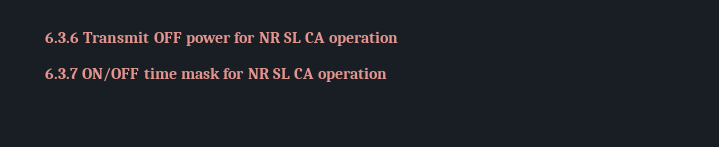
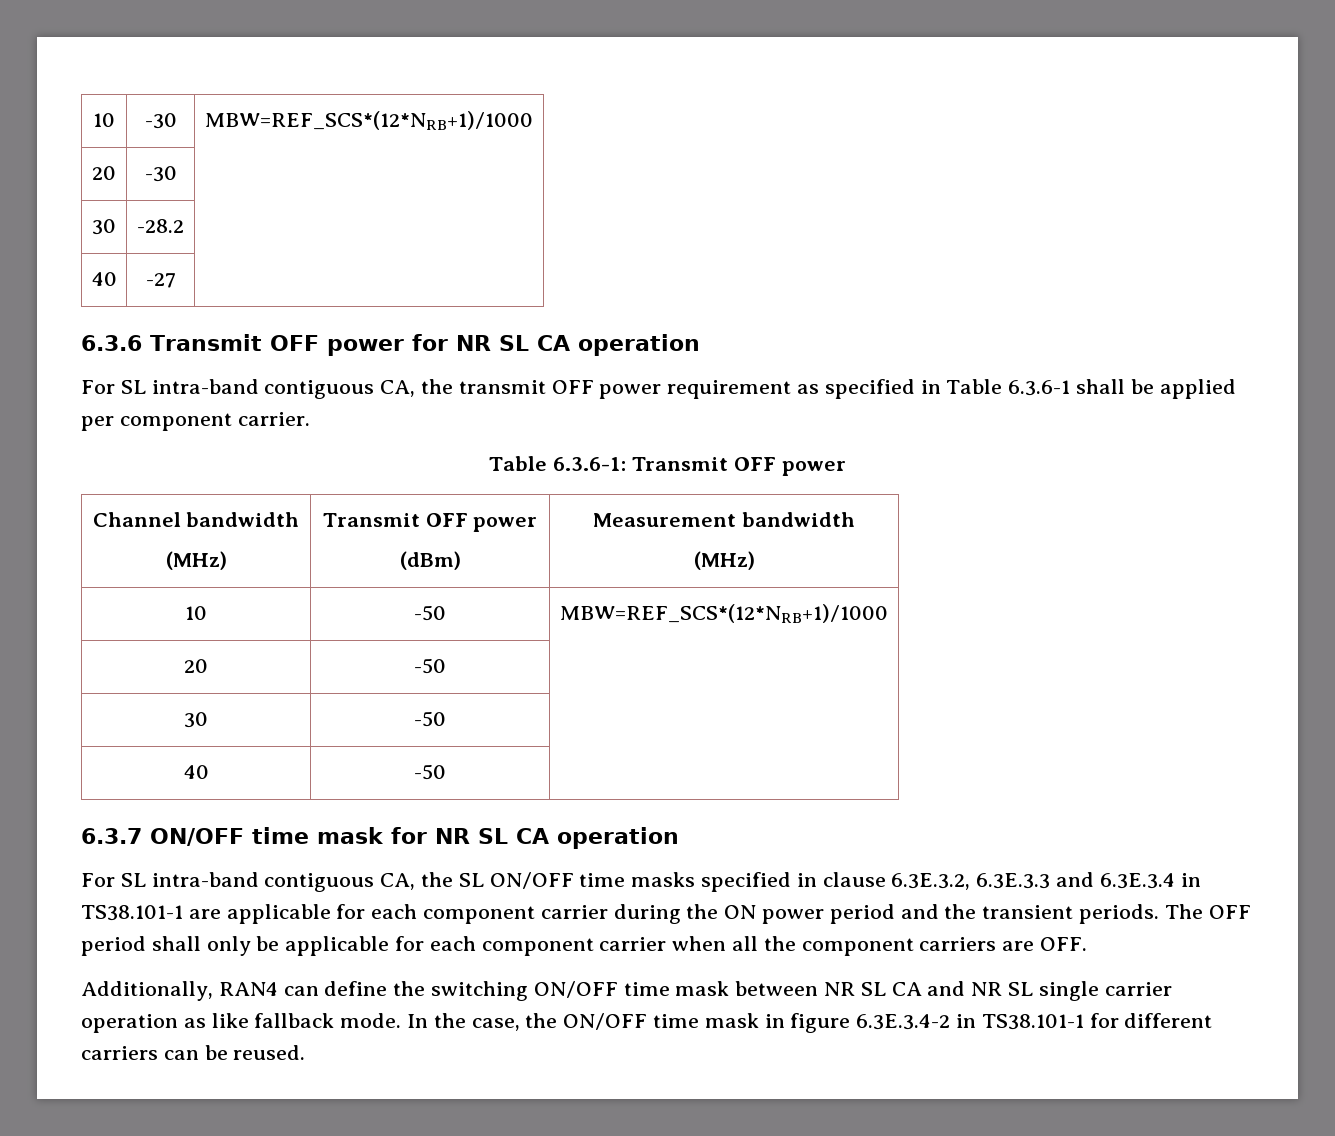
+ 10 | -30 | MBW=REF_SCS*(12*NRB+1)/1000
+ 20 | -30 |
+ 30 | -28.2 |
+ 40 | -27 |
+ For SL intra-band contiguous CA, the transmit OFF power requirement as specified in Table 6.3.6-1 shall be applied per component carrier.
+ Table 6.3.6-1: Transmit OFF power
+ Channel bandwidth
+ (MHz) | Transmit OFF power
+ (dBm) | Measurement bandwidth
+ (MHz)
+ 10 | -50 | MBW=REF_SCS*(12*NRB+1)/1000
+ 20 | -50 |
+ 30 | -50 |
+ 40 | -50 |
+ For SL intra-band contiguous CA, the SL ON/OFF time masks specified in clause 6.3E.3.2, 6.3E.3.3 and 6.3E.3.4 in TS38.101-1 are applicable for each component carrier during the ON power period and the transient periods. The OFF period shall only be applicable for each component carrier when all the component carriers are OFF.
+ Additionally, RAN4 can define the switching ON/OFF time mask between NR SL CA and NR SL single carrier operation as like fallback mode. In the case, the ON/OFF time mask in figure 6.3E.3.4-2 in TS38.101-1 for different carriers can be reused.

